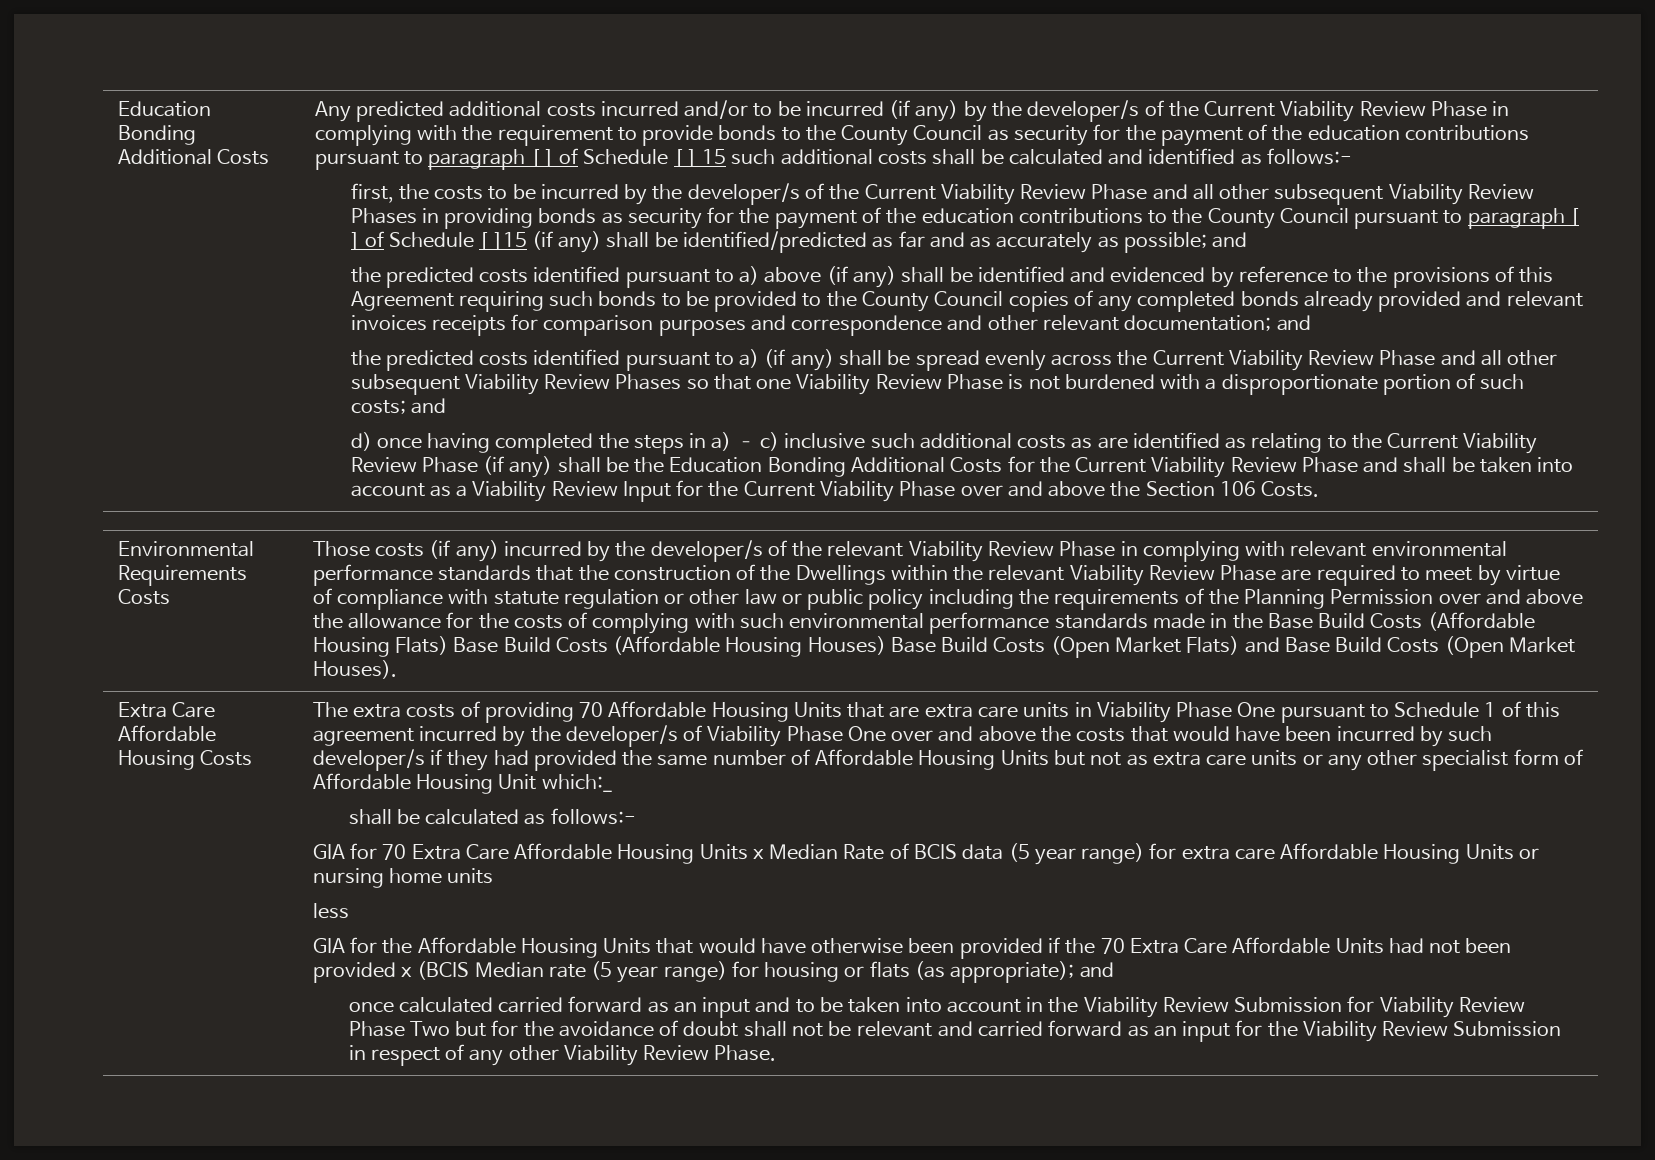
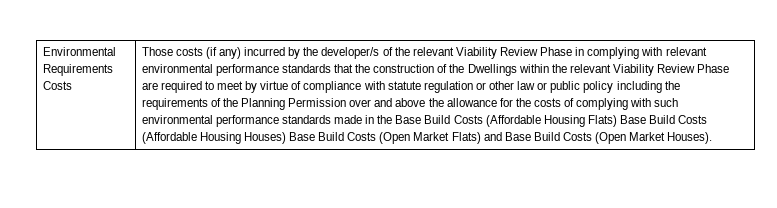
- Education Bonding Additional Costs | Any predicted additional costs incurred and/or to be incurred (if any) by the developer/s of the Current Viability Review Phase in complying with the requirement to provide bonds to the County Council as security for the payment of the education contributions pursuant to paragraph [ ] of Schedule [ ] 15 such additional costs shall be calculated and identified as follows:-
- first, the costs to be incurred by the developer/s of the Current Viability Review Phase and all other subsequent Viability Review Phases in providing bonds as security for the payment of the education contributions to the County Council pursuant to paragraph [ ] of Schedule [ ]15 (if any) shall be identified/predicted as far and as accurately as possible; and
- the predicted costs identified pursuant to a) above (if any) shall be identified and evidenced by reference to the provisions of this Agreement requiring such bonds to be provided to the County Council copies of any completed bonds already provided and relevant invoices receipts for comparison purposes and correspondence and other relevant documentation; and
- the predicted costs identified pursuant to a) (if any) shall be spread evenly across the Current Viability Review Phase and all other subsequent Viability Review Phases so that one Viability Review Phase is not burdened with a disproportionate portion of such costs; and
- d) once having completed the steps in a) – c) inclusive such additional costs as are identified as relating to the Current Viability Review Phase (if any) shall be the Education Bonding Additional Costs for the Current Viability Review Phase and shall be taken into account as a Viability Review Input for the Current Viability Phase over and above the Section 106 Costs.
- Extra Care Affordable Housing Costs | The extra costs of providing 70 Affordable Housing Units that are extra care units in Viability Phase One pursuant to Schedule 1 of this agreement incurred by the developer/s of Viability Phase One over and above the costs that would have been incurred by such developer/s if they had provided the same number of Affordable Housing Units but not as extra care units or any other specialist form of Affordable Housing Unit which:_
- shall be calculated as follows:-
- GIA for 70 Extra Care Affordable Housing Units x Median Rate of BCIS data (5 year range) for extra care Affordable Housing Units or nursing home units
- less
- GIA for the Affordable Housing Units that would have otherwise been provided if the 70 Extra Care Affordable Units had not been provided x (BCIS Median rate (5 year range) for housing or flats (as appropriate); and
- once calculated carried forward as an input and to be taken into account in the Viability Review Submission for Viability Review Phase Two but for the avoidance of doubt shall not be relevant and carried forward as an input for the Viability Review Submission in respect of any other Viability Review Phase.

